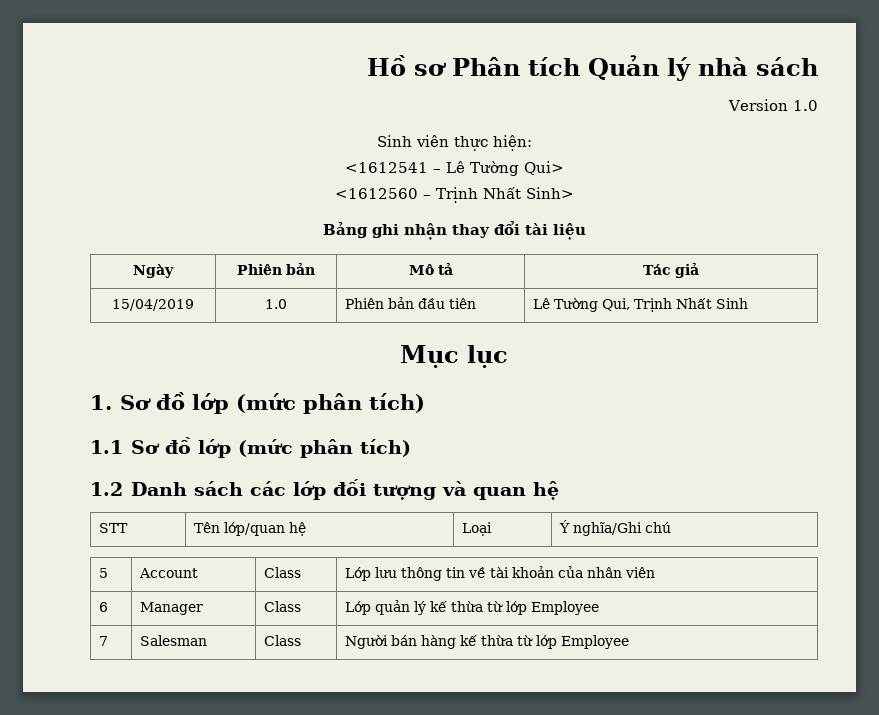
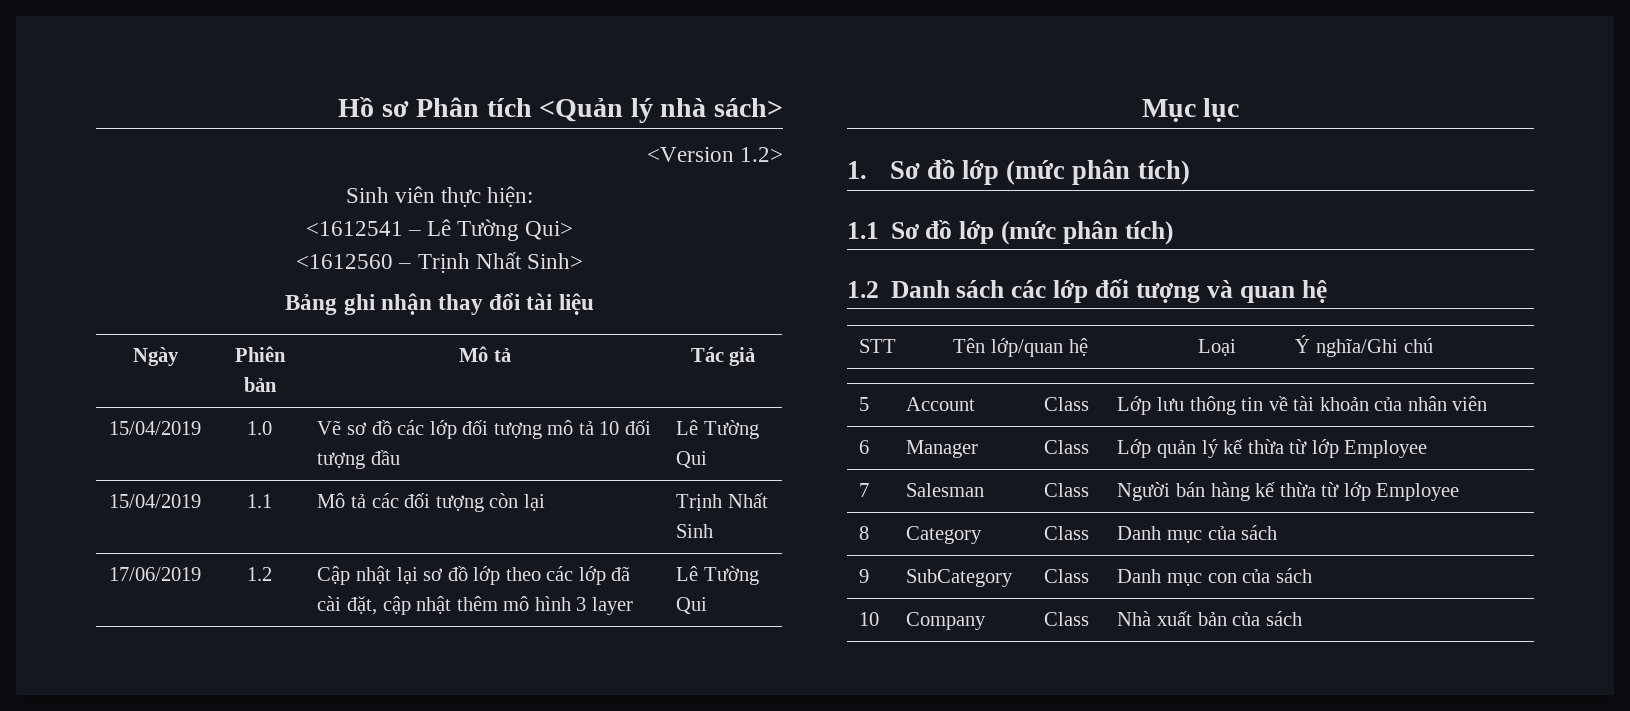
- Hồ sơ Phân tích Quản lý nhà sách
- Version 1.0
+ Hồ sơ Phân tích <Quản lý nhà sách>
+ <Version 1.2>
- 15/04/2019 | 1.0 | Phiên bản đầu tiên | Lê Tường Qui, Trịnh Nhất Sinh
+ 15/04/2019 | 1.0 | Vẽ sơ đồ các lớp đối tượng mô tả 10 đối tượng đầu | Lê Tường Qui
+ 15/04/2019 | 1.1 | Mô tả các đối tượng còn lại | Trịnh Nhất Sinh
+ 17/06/2019 | 1.2 | Cập nhật lại sơ đồ lớp theo các lớp đã cài đặt, cập nhật thêm mô hình 3 layer | Lê Tường Qui
+ 8 | Category | Class | Danh mục của sách
+ 9 | SubCategory | Class | Danh mục con của sách
+ 10 | Company | Class | Nhà xuất bản của sách

